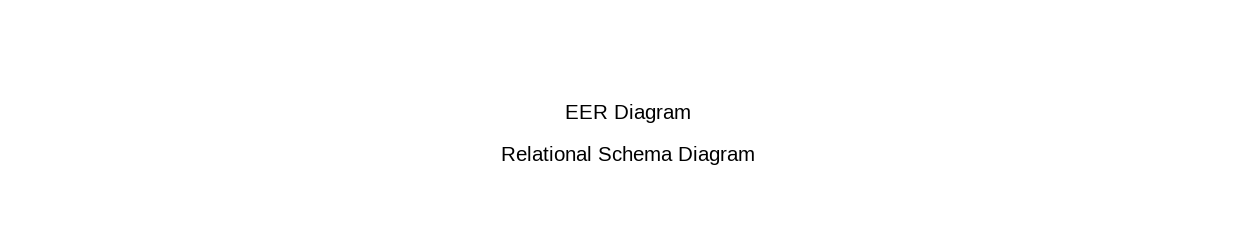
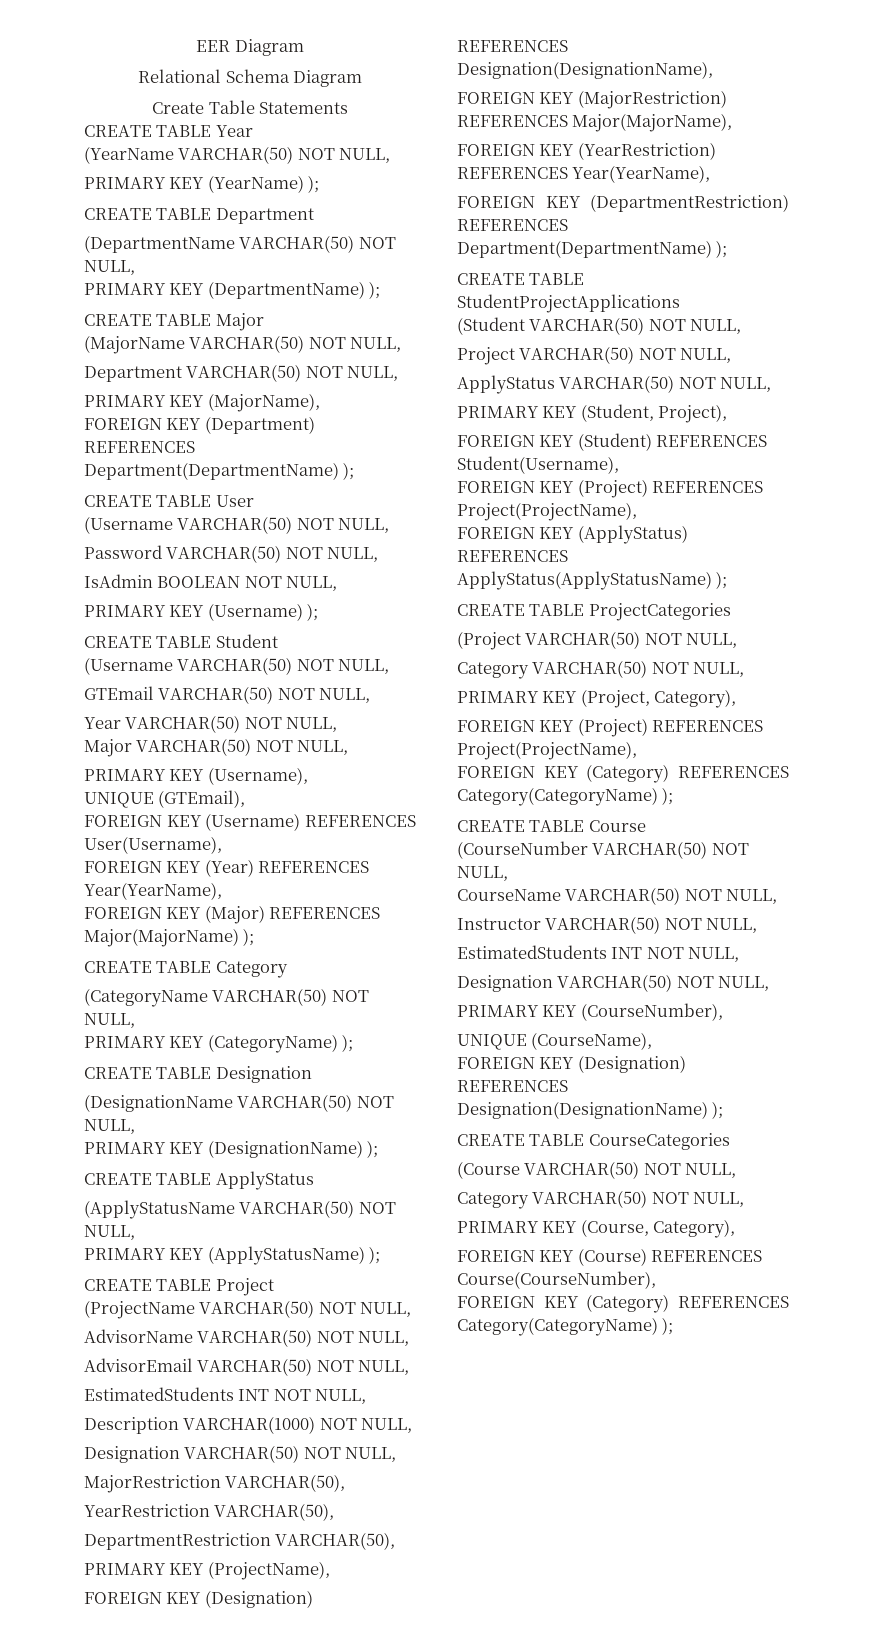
+ Create Table Statements
+ CREATE TABLE Year
+ (YearName VARCHAR(50) NOT NULL,
+ PRIMARY KEY (YearName) );
+ CREATE TABLE Department
+ (DepartmentName VARCHAR(50) NOT NULL,
+ PRIMARY KEY (DepartmentName) );
+ CREATE TABLE Major
+ (MajorName VARCHAR(50) NOT NULL,
+ Department VARCHAR(50) NOT NULL,
+ PRIMARY KEY (MajorName),
+ FOREIGN KEY (Department) REFERENCES Department(DepartmentName) );
+ CREATE TABLE User
+ (Username VARCHAR(50) NOT NULL,
+ Password VARCHAR(50) NOT NULL,
+ IsAdmin BOOLEAN NOT NULL,
+ PRIMARY KEY (Username) );
+ CREATE TABLE Student
+ (Username VARCHAR(50) NOT NULL,
+ GTEmail VARCHAR(50) NOT NULL,
+ Year VARCHAR(50) NOT NULL,
+ Major VARCHAR(50) NOT NULL,
+ PRIMARY KEY (Username),
+ UNIQUE (GTEmail),
+ FOREIGN KEY (Username) REFERENCES User(Username),
+ FOREIGN KEY (Year) REFERENCES Year(YearName),
+ FOREIGN KEY (Major) REFERENCES Major(MajorName) );
+ CREATE TABLE Category
+ (CategoryName VARCHAR(50) NOT NULL,
+ PRIMARY KEY (CategoryName) );
+ CREATE TABLE Designation
+ (DesignationName VARCHAR(50) NOT NULL,
+ PRIMARY KEY (DesignationName) );
+ CREATE TABLE ApplyStatus
+ (ApplyStatusName VARCHAR(50) NOT NULL,
+ PRIMARY KEY (ApplyStatusName) );
+ CREATE TABLE Project
+ (ProjectName VARCHAR(50) NOT NULL,
+ AdvisorName VARCHAR(50) NOT NULL,
+ AdvisorEmail VARCHAR(50) NOT NULL,
+ EstimatedStudents INT NOT NULL,
+ Description VARCHAR(1000) NOT NULL,
+ Designation VARCHAR(50) NOT NULL,
+ MajorRestriction VARCHAR(50),
+ YearRestriction VARCHAR(50),
+ DepartmentRestriction VARCHAR(50),
+ PRIMARY KEY (ProjectName),
+ FOREIGN KEY (Designation) REFERENCES Designation(DesignationName),
+ FOREIGN KEY (MajorRestriction) REFERENCES Major(MajorName),
+ FOREIGN KEY (YearRestriction) REFERENCES Year(YearName),
+ FOREIGN KEY (DepartmentRestriction) REFERENCES Department(DepartmentName) );
+ CREATE TABLE StudentProjectApplications
+ (Student VARCHAR(50) NOT NULL,
+ Project VARCHAR(50) NOT NULL,
+ ApplyStatus VARCHAR(50) NOT NULL,
+ PRIMARY KEY (Student, Project),
+ FOREIGN KEY (Student) REFERENCES Student(Username),
+ FOREIGN KEY (Project) REFERENCES Project(ProjectName),
+ FOREIGN KEY (ApplyStatus) REFERENCES ApplyStatus(ApplyStatusName) );
+ CREATE TABLE ProjectCategories
+ (Project VARCHAR(50) NOT NULL,
+ Category VARCHAR(50) NOT NULL,
+ PRIMARY KEY (Project, Category),
+ FOREIGN KEY (Project) REFERENCES Project(ProjectName),
+ FOREIGN KEY (Category) REFERENCES Category(CategoryName) );
+ CREATE TABLE Course
+ (CourseNumber VARCHAR(50) NOT NULL,
+ CourseName VARCHAR(50) NOT NULL,
+ Instructor VARCHAR(50) NOT NULL,
+ EstimatedStudents INT NOT NULL,
+ Designation VARCHAR(50) NOT NULL,
+ PRIMARY KEY (CourseNumber),
+ UNIQUE (CourseName),
+ FOREIGN KEY (Designation) REFERENCES Designation(DesignationName) );
+ CREATE TABLE CourseCategories
+ (Course VARCHAR(50) NOT NULL,
+ Category VARCHAR(50) NOT NULL,
+ PRIMARY KEY (Course, Category),
+ FOREIGN KEY (Course) REFERENCES Course(CourseNumber),
+ FOREIGN KEY (Category) REFERENCES Category(CategoryName) );

